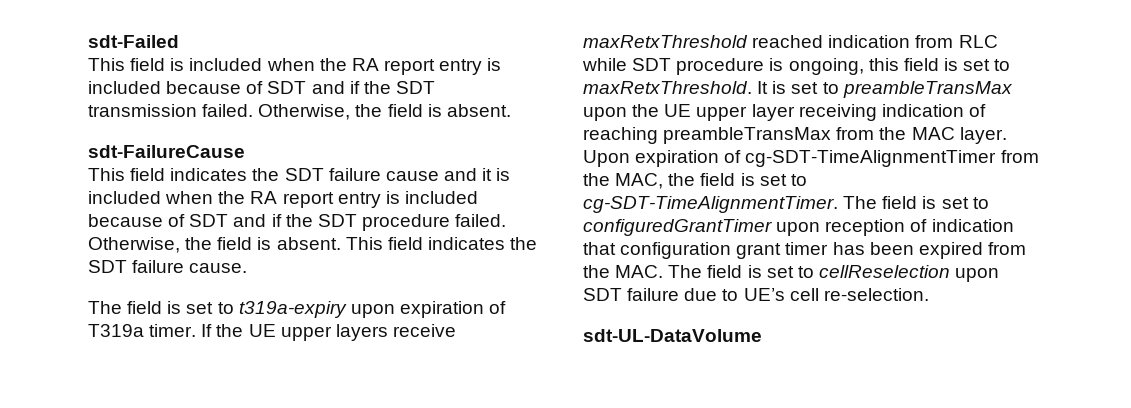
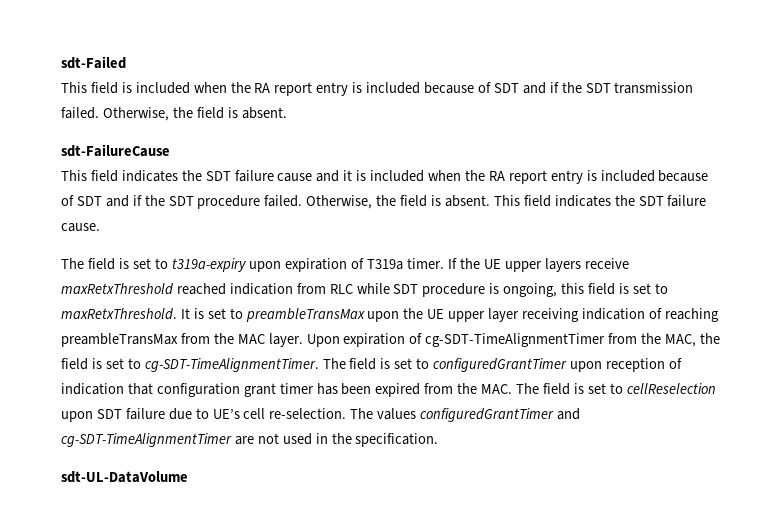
+ The values configuredGrantTimer and cg-SDT-TimeAlignmentTimer are not used in the specification.

